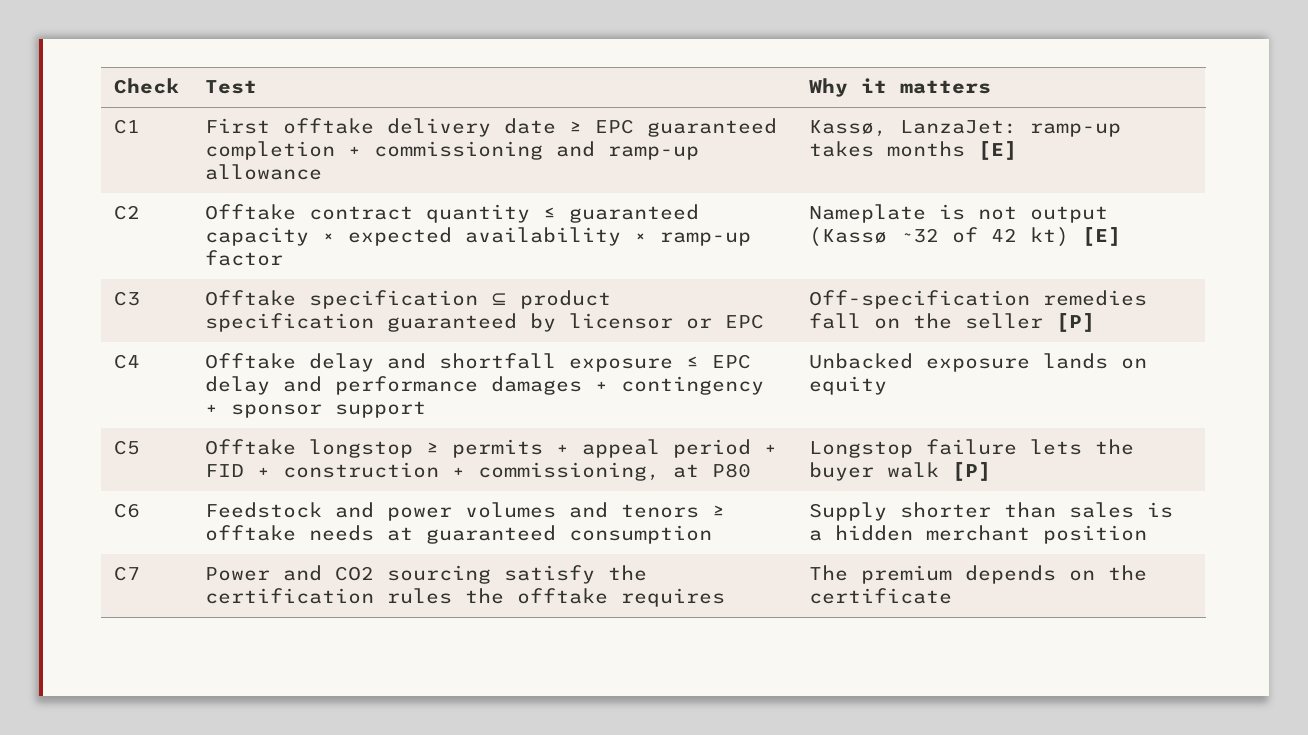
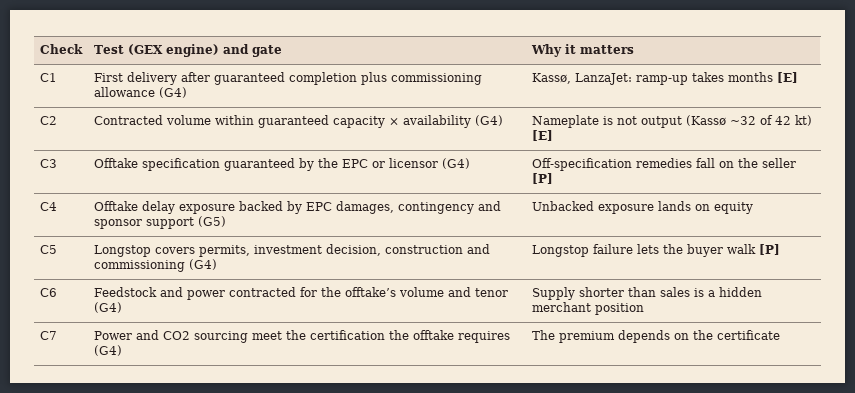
- Check | Test | Why it matters
+ Check | Test (GEX engine) and gate | Why it matters
- C1 | First offtake delivery date ≥ EPC guaranteed completion + commissioning and ramp-up allowance | Kassø, LanzaJet: ramp-up takes months [E]
+ C1 | First delivery after guaranteed completion plus commissioning allowance (G4) | Kassø, LanzaJet: ramp-up takes months [E]
- C2 | Offtake contract quantity ≤ guaranteed capacity × expected availability × ramp-up factor | Nameplate is not output (Kassø ~32 of 42 kt) [E]
+ C2 | Contracted volume within guaranteed capacity × availability (G4) | Nameplate is not output (Kassø ~32 of 42 kt) [E]
- C3 | Offtake specification ⊆ product specification guaranteed by licensor or EPC | Off-specification remedies fall on the seller [P]
+ C3 | Offtake specification guaranteed by the EPC or licensor (G4) | Off-specification remedies fall on the seller [P]
- C4 | Offtake delay and shortfall exposure ≤ EPC delay and performance damages + contingency + sponsor support | Unbacked exposure lands on equity
+ C4 | Offtake delay exposure backed by EPC damages, contingency and sponsor support (G5) | Unbacked exposure lands on equity
- C5 | Offtake longstop ≥ permits + appeal period + FID + construction + commissioning, at P80 | Longstop failure lets the buyer walk [P]
+ C5 | Longstop covers permits, investment decision, construction and commissioning (G4) | Longstop failure lets the buyer walk [P]
- C6 | Feedstock and power volumes and tenors ≥ offtake needs at guaranteed consumption | Supply shorter than sales is a hidden merchant position
+ C6 | Feedstock and power contracted for the offtake’s volume and tenor (G4) | Supply shorter than sales is a hidden merchant position
- C7 | Power and CO2 sourcing satisfy the certification rules the offtake requires | The premium depends on the certificate
+ C7 | Power and CO2 sourcing meet the certification the offtake requires (G4) | The premium depends on the certificate

